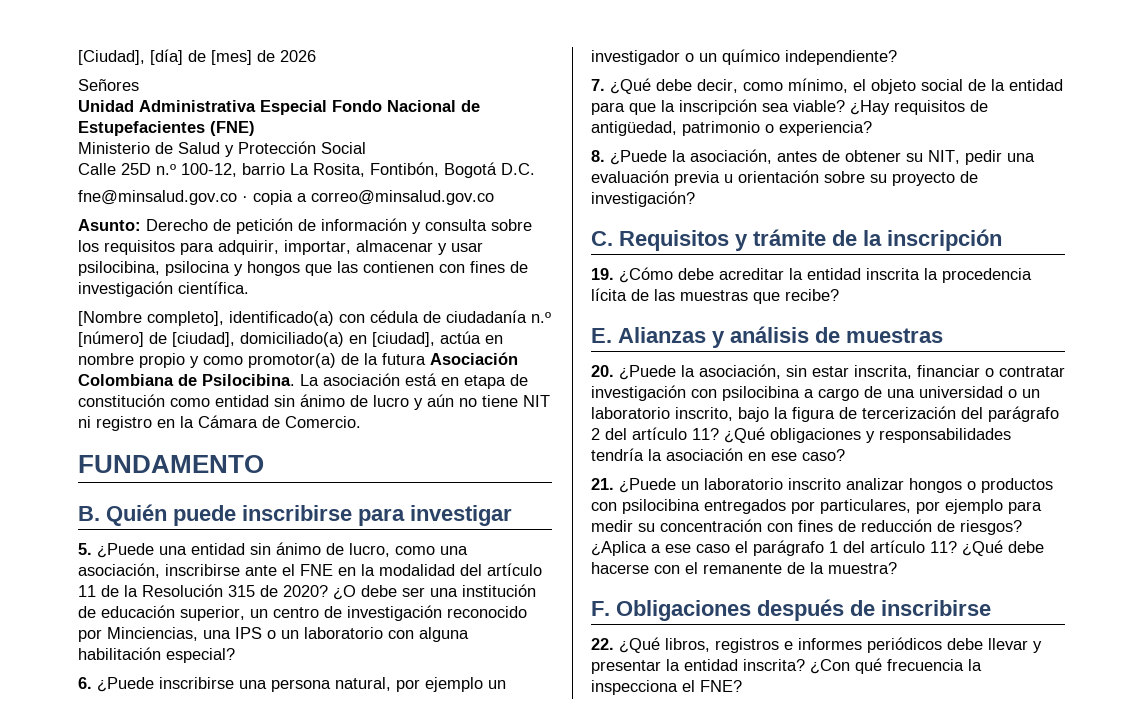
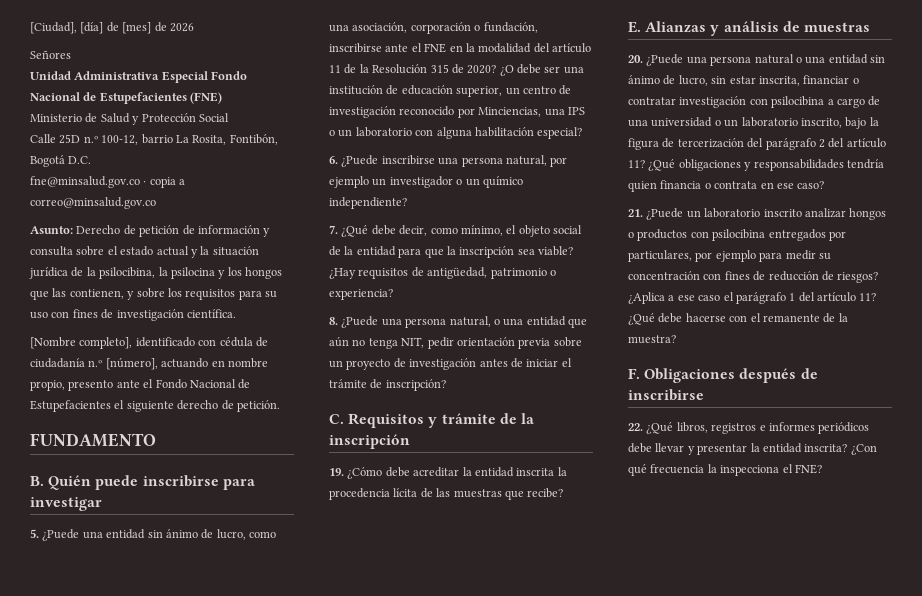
- Asunto: Derecho de petición de información y consulta sobre los requisitos para adquirir, importar, almacenar y usar psilocibina, psilocina y hongos que las contienen con fines de investigación científica.
+ Asunto: Derecho de petición de información y consulta sobre el estado actual y la situación jurídica de la psilocibina, la psilocina y los hongos que las contienen, y sobre los requisitos para su uso con fines de investigación científica.
- [Nombre completo], identificado(a) con cédula de ciudadanía n.º [número] de [ciudad], domiciliado(a) en [ciudad], actúa en nombre propio y como promotor(a) de la futura Asociación Colombiana de Psilocibina. La asociación está en etapa de constitución como entidad sin ánimo de lucro y aún no tiene NIT ni registro en la Cámara de Comercio.
+ [Nombre completo], identificado con cédula de ciudadanía n.º [número], actuando en nombre propio, presento ante el Fondo Nacional de Estupefacientes el siguiente derecho de petición.
- 5. ¿Puede una entidad sin ánimo de lucro, como una asociación, inscribirse ante el FNE en la modalidad del artículo 11 de la Resolución 315 de 2020?
+ 5. ¿Puede una entidad sin ánimo de lucro, como una asociación, corporación o fundación, inscribirse ante el FNE en la modalidad del artículo 11 de la Resolución 315 de 2020?
- 8. ¿Puede la asociación, antes de obtener su NIT, pedir una evaluación previa u orientación sobre su proyecto de investigación?
+ 8. ¿Puede una persona natural, o una entidad que aún no tenga NIT, pedir orientación previa sobre un proyecto de investigación antes de iniciar el trámite de inscripción?
- 20. ¿Puede la asociación, sin estar inscrita, financiar o contratar investigación con psilocibina a cargo de una universidad o un laboratorio inscrito, bajo la figura de tercerización del parágrafo 2 del artículo 11?
+ 20. ¿Puede una persona natural o una entidad sin ánimo de lucro, sin estar inscrita, financiar o contratar investigación con psilocibina a cargo de una universidad o un laboratorio inscrito, bajo la figura de tercerización del parágrafo 2 del artículo 11?
- ¿Qué obligaciones y responsabilidades tendría la asociación en ese caso?
+ ¿Qué obligaciones y responsabilidades tendría quien financia o contrata en ese caso?

